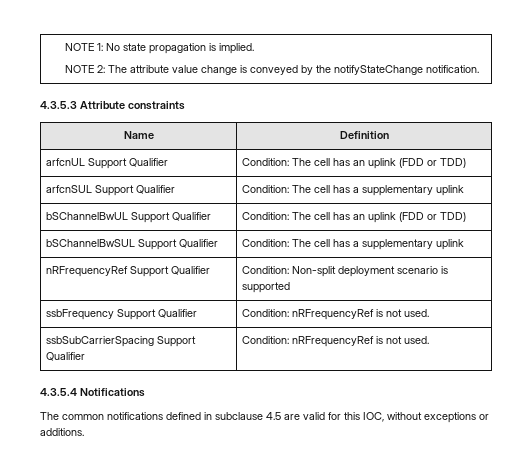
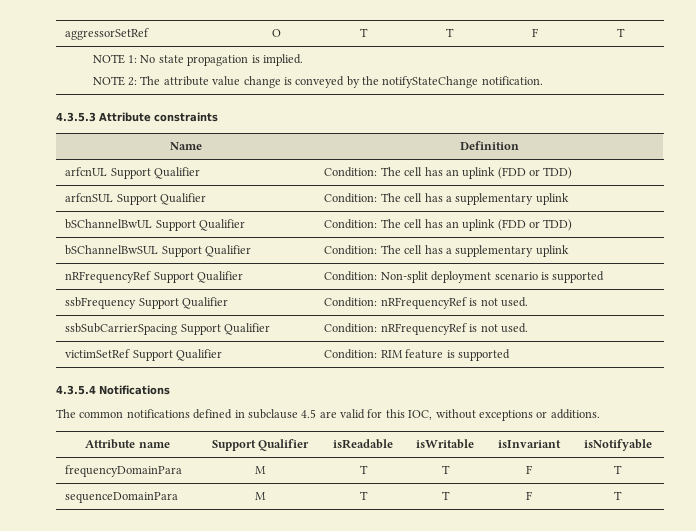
+ aggressorSetRef | O | T | T | F | T
+ victimSetRef Support Qualifier | Condition: RIM feature is supported
+ Attribute name | Support Qualifier | isReadable | isWritable | isInvariant | isNotifyable
+ frequencyDomainPara | M | T | T | F | T
+ sequenceDomainPara | M | T | T | F | T

